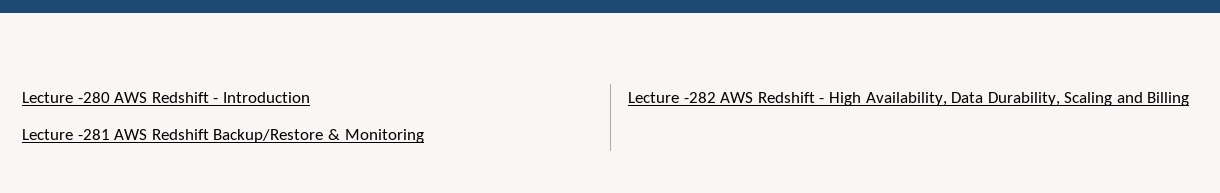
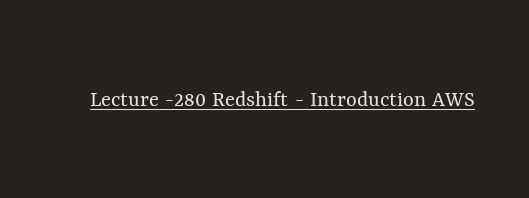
- Lecture -280 AWS Redshift - Introduction
- Lecture -281 AWS Redshift Backup/Restore & Monitoring
- Lecture -282 AWS Redshift - High Availability, Data Durability, Scaling and Billing
+ Lecture -280 Redshift - Introduction AWS

